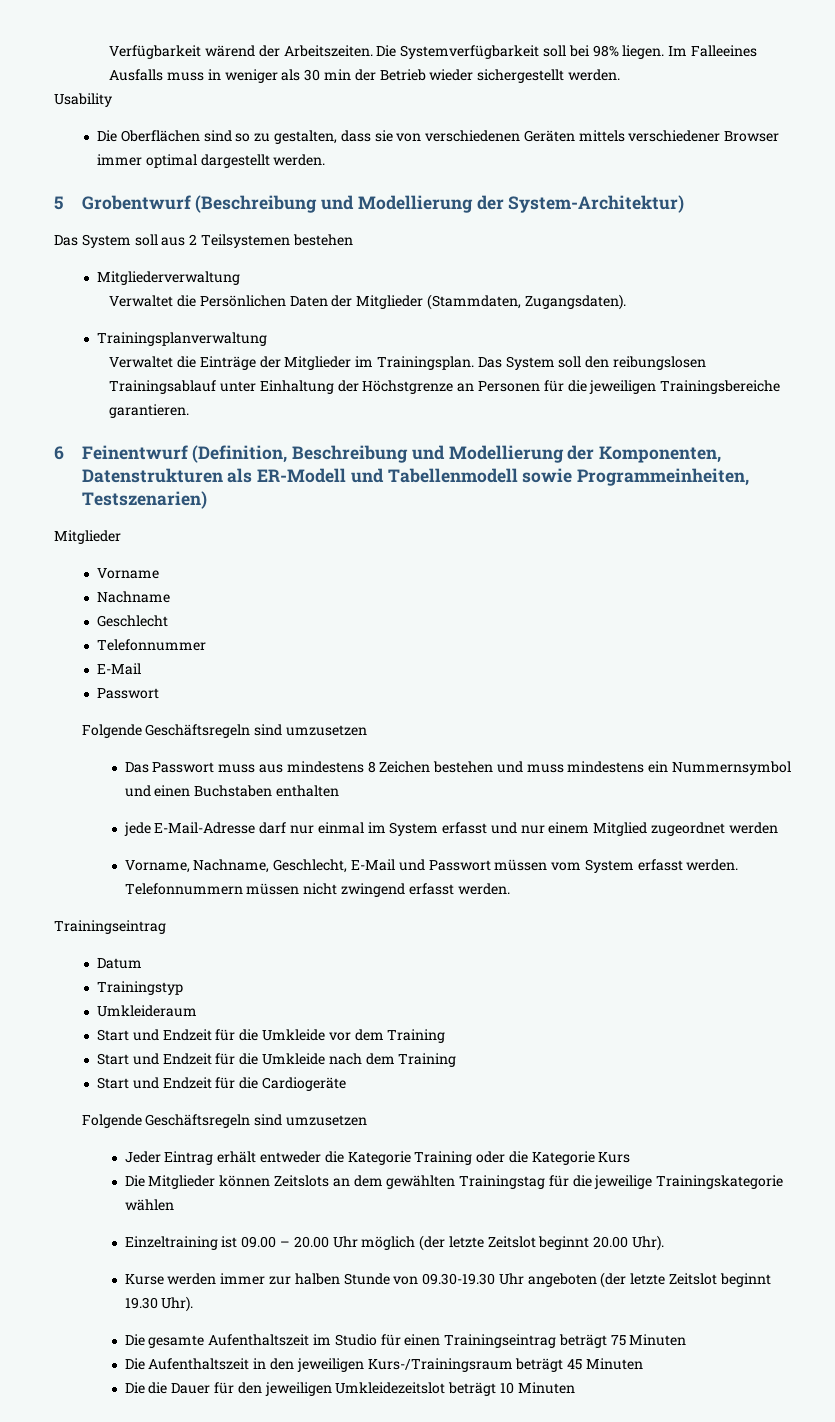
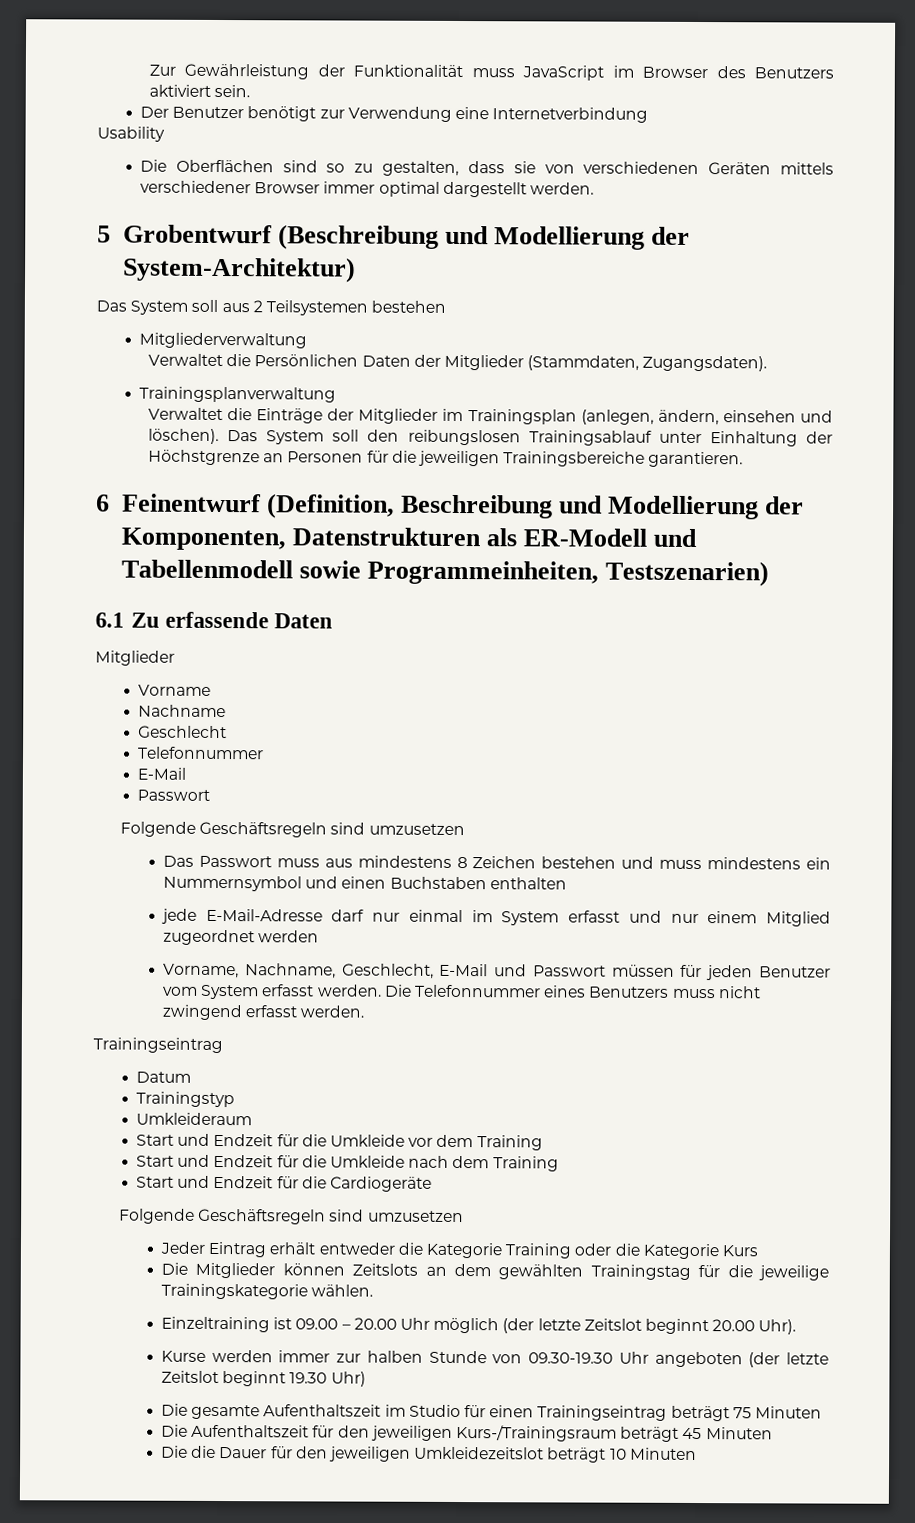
- Verfügbarkeit wärend der Arbeitszeiten. Die Systemverfügbarkeit soll bei 98% liegen. Im Falleeines Ausfalls muss in weniger als 30 min der Betrieb wieder sichergestellt werden.
+ Zur Gewährleistung der Funktionalität muss JavaScript im Browser des Benutzers aktiviert sein.
+ Der Benutzer benötigt zur Verwendung eine Internetverbindung
- Verwaltet die Einträge der Mitglieder im Trainingsplan.
+ Verwaltet die Einträge der Mitglieder im Trainingsplan (anlegen, ändern, einsehen und löschen).
+ 6.1 Zu erfassende Daten
- Vorname, Nachname, Geschlecht, E-Mail und Passwort müssen vom System erfasst werden.
+ Vorname, Nachname, Geschlecht, E-Mail und Passwort müssen für jeden Benutzer vom System erfasst werden.
- Telefonnummern müssen nicht zwingend erfasst werden.
+ Die Telefonnummer eines Benutzers muss nicht zwingend erfasst werden.
- Die Mitglieder können Zeitslots an dem gewählten Trainingstag für die jeweilige Trainingskategorie wählen
+ Die Mitglieder können Zeitslots an dem gewählten Trainingstag für die jeweilige Trainingskategorie wählen.
- Kurse werden immer zur halben Stunde von 09.30-19.30 Uhr angeboten (der letzte Zeitslot beginnt 19.30 Uhr).
+ Kurse werden immer zur halben Stunde von 09.30-19.30 Uhr angeboten (der letzte Zeitslot beginnt 19.30 Uhr)
- Die Aufenthaltszeit in den jeweiligen Kurs-/Trainingsraum beträgt 45 Minuten
+ Die Aufenthaltszeit für den jeweiligen Kurs-/Trainingsraum beträgt 45 Minuten

